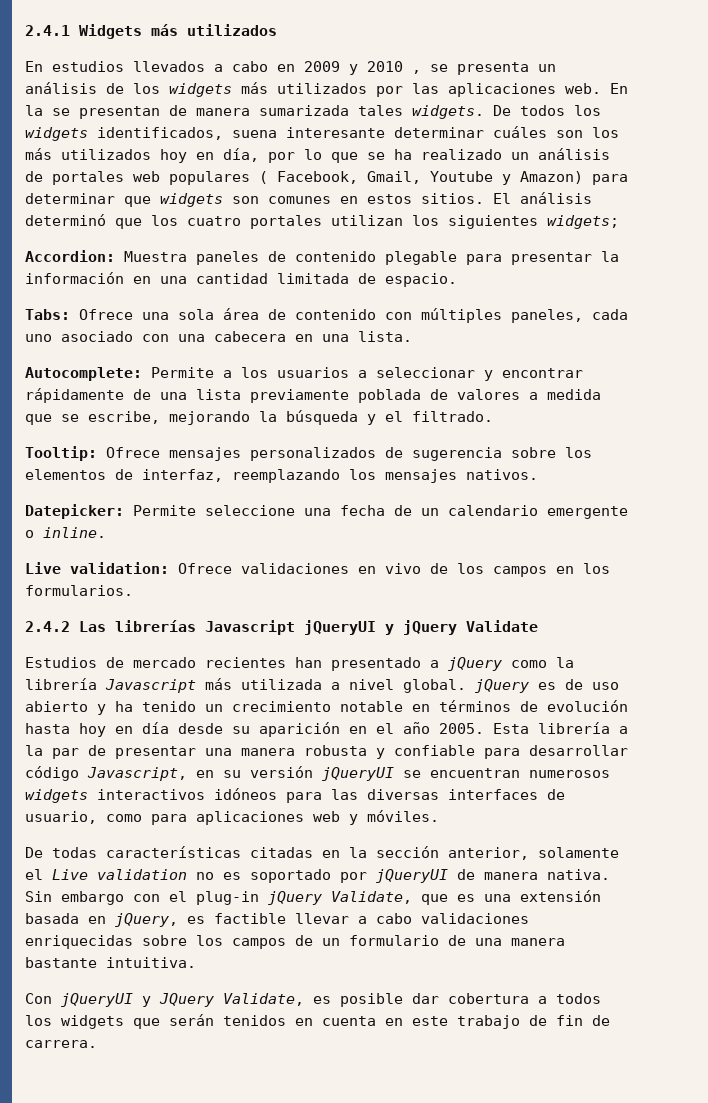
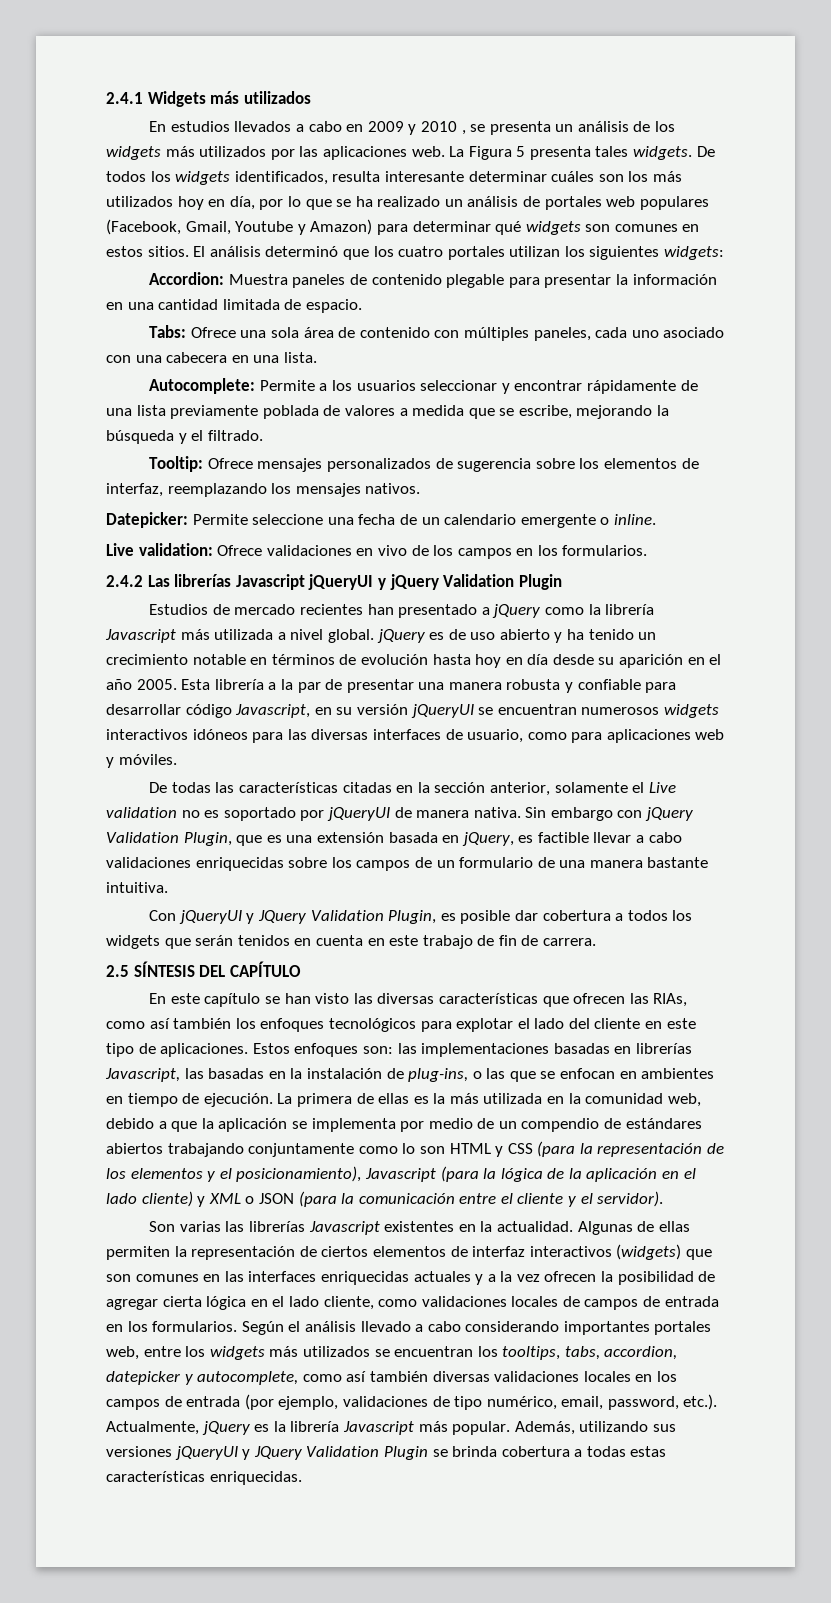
- En la se presentan de manera sumarizada tales widgets.
+ La Figura 5 presenta tales widgets.
- De todos los widgets identificados, suena interesante determinar cuáles son los más utilizados hoy en día, por lo que se ha realizado un análisis de portales web populares ( Facebook, Gmail, Youtube y Amazon) para determinar que widgets son comunes en estos sitios.
+ De todos los widgets identificados, resulta interesante determinar cuáles son los más utilizados hoy en día, por lo que se ha realizado un análisis de portales web populares (Facebook, Gmail, Youtube y Amazon) para determinar qué widgets son comunes en estos sitios.
- El análisis determinó que los cuatro portales utilizan los siguientes widgets;
+ El análisis determinó que los cuatro portales utilizan los siguientes widgets:
- Autocomplete: Permite a los usuarios a seleccionar y encontrar rápidamente de una lista previamente poblada de valores a medida que se escribe, mejorando la búsqueda y el filtrado.
+ Autocomplete: Permite a los usuarios seleccionar y encontrar rápidamente de una lista previamente poblada de valores a medida que se escribe, mejorando la búsqueda y el filtrado.
- 2.4.2 Las librerías Javascript jQueryUI y jQuery Validate
+ 2.4.2 Las librerías Javascript jQueryUI y jQuery Validation Plugin
- De todas características citadas en la sección anterior, solamente el Live validation no es soportado por jQueryUI de manera nativa.
+ De todas las características citadas en la sección anterior, solamente el Live validation no es soportado por jQueryUI de manera nativa.
- Sin embargo con el plug-in jQuery Validate, que es una extensión basada en jQuery, es factible llevar a cabo validaciones enriquecidas sobre los campos de un formulario de una manera bastante intuitiva.
+ Sin embargo con jQuery Validation Plugin, que es una extensión basada en jQuery, es factible llevar a cabo validaciones enriquecidas sobre los campos de un formulario de una manera bastante intuitiva.
- Con jQueryUI y JQuery Validate, es posible dar cobertura a todos los widgets que serán tenidos en cuenta en este trabajo de fin de carrera.
+ Con jQueryUI y JQuery Validation Plugin, es posible dar cobertura a todos los widgets que serán tenidos en cuenta en este trabajo de fin de carrera.
+ 2.5 SÍNTESIS DEL CAPÍTULO
+ En este capítulo se han visto las diversas características que ofrecen las RIAs, como así también los enfoques tecnológicos para explotar el lado del cliente en este tipo de aplicaciones. Estos enfoques son: las implementaciones basadas en librerías Javascript, las basadas en la instalación de plug-ins, o las que se enfocan en ambientes en tiempo de ejecución. La primera de ellas es la más utilizada en la comunidad web, debido a que la aplicación se implementa por medio de un compendio de estándares abiertos trabajando conjuntamente como lo son HTML y CSS (para la representación de los elementos y el posicionamiento), Javascript (para la lógica de la aplicación en el lado cliente) y XML o JSON (para la comunicación entre el cliente y el servidor).
+ Son varias las librerías Javascript existentes en la actualidad. Algunas de ellas permiten la representación de ciertos elementos de interfaz interactivos (widgets) que son comunes en las interfaces enriquecidas actuales y a la vez ofrecen la posibilidad de agregar cierta lógica en el lado cliente, como validaciones locales de campos de entrada en los formularios. Según el análisis llevado a cabo considerando importantes portales web, entre los widgets más utilizados se encuentran los tooltips, tabs, accordion, datepicker y autocomplete, como así también diversas validaciones locales en los campos de entrada (por ejemplo, validaciones de tipo numérico, email, password, etc.). Actualmente, jQuery es la librería Javascript más popular. Además, utilizando sus versiones jQueryUI y JQuery Validation Plugin se brinda cobertura a todas estas características enriquecidas.

